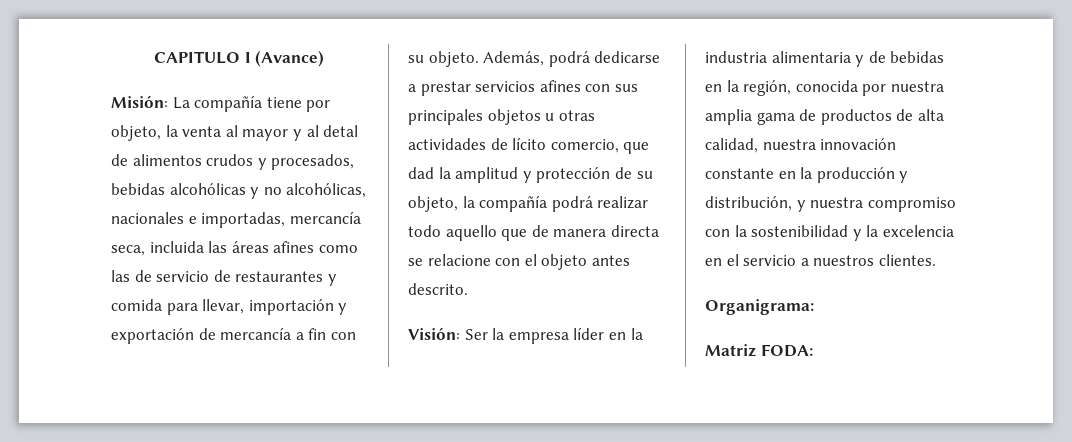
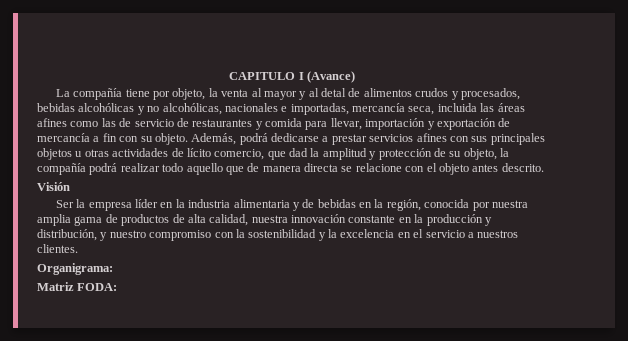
- Misión: La compañía tiene por objeto, la venta al mayor y al detal de alimentos crudos y procesados, bebidas alcohólicas y no alcohólicas, nacionales e importadas, mercancía seca, incluida las áreas afines como las de servicio de restaurantes y comida para llevar, importación y exportación de mercancía a fin con su objeto.
+ La compañía tiene por objeto, la venta al mayor y al detal de alimentos crudos y procesados, bebidas alcohólicas y no alcohólicas, nacionales e importadas, mercancía seca, incluida las áreas afines como las de servicio de restaurantes y comida para llevar, importación y exportación de mercancía a fin con su objeto.
- Visión: Ser la empresa líder en la industria alimentaria y de bebidas en la región, conocida por nuestra amplia gama de productos de alta calidad, nuestra innovación constante en la producción y distribución, y nuestra compromiso con la sostenibilidad y la excelencia en el servicio a nuestros clientes.
+ Visión
+ Ser la empresa líder en la industria alimentaria y de bebidas en la región, conocida por nuestra amplia gama de productos de alta calidad, nuestra innovación constante en la producción y distribución, y nuestro compromiso con la sostenibilidad y la excelencia en el servicio a nuestros clientes.

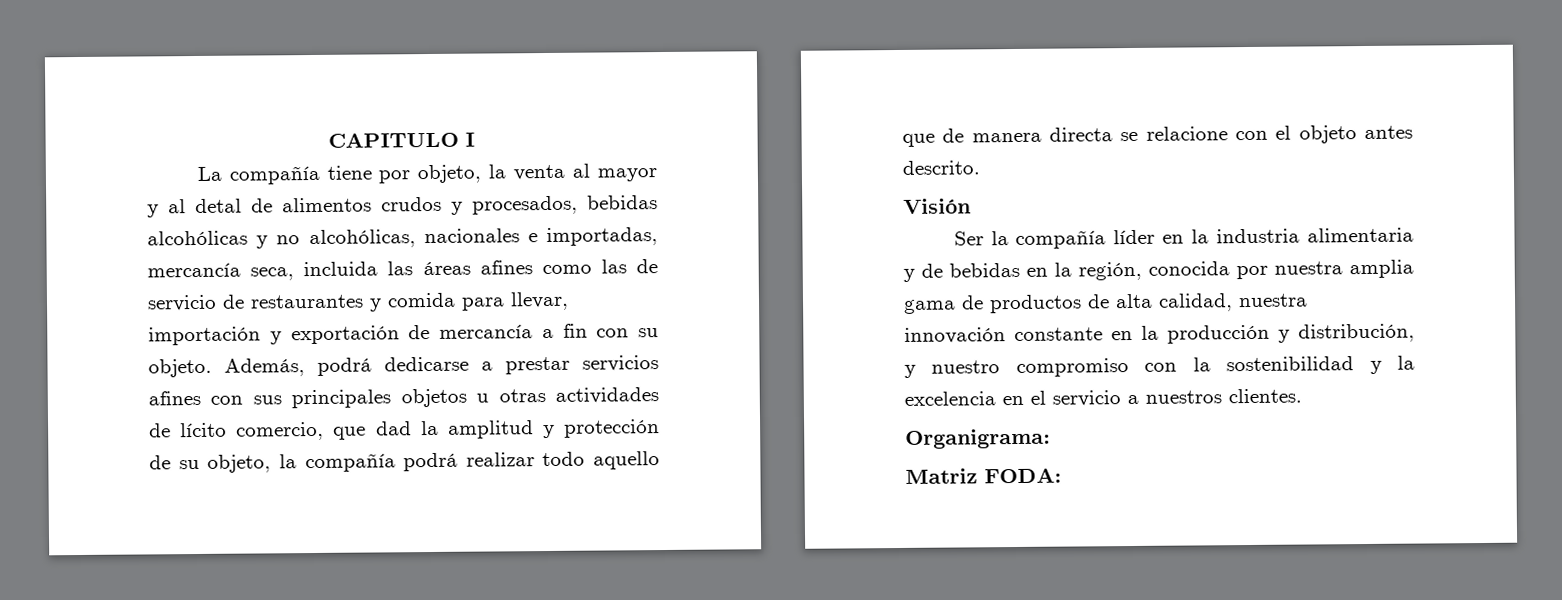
- CAPITULO I (Avance)
+ CAPITULO I
- Ser la empresa líder en la industria alimentaria y de bebidas en la región, conocida por nuestra amplia gama de productos de alta calidad, nuestra innovación constante en la producción y distribución, y nuestro compromiso con la sostenibilidad y la excelencia en el servicio a nuestros clientes.
+ Ser la compañía líder en la industria alimentaria y de bebidas en la región, conocida por nuestra amplia gama de productos de alta calidad, nuestra innovación constante en la producción y distribución, y nuestro compromiso con la sostenibilidad y la excelencia en el servicio a nuestros clientes.

